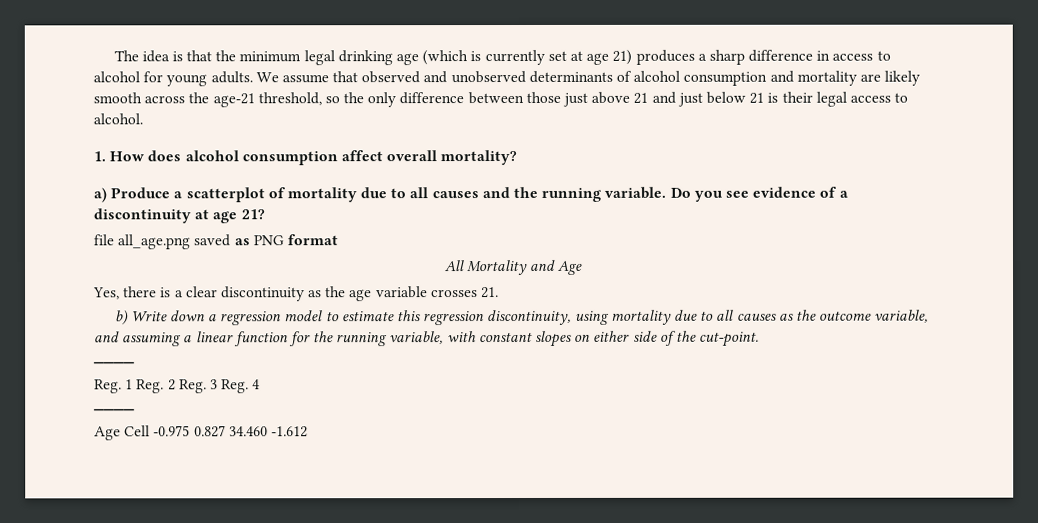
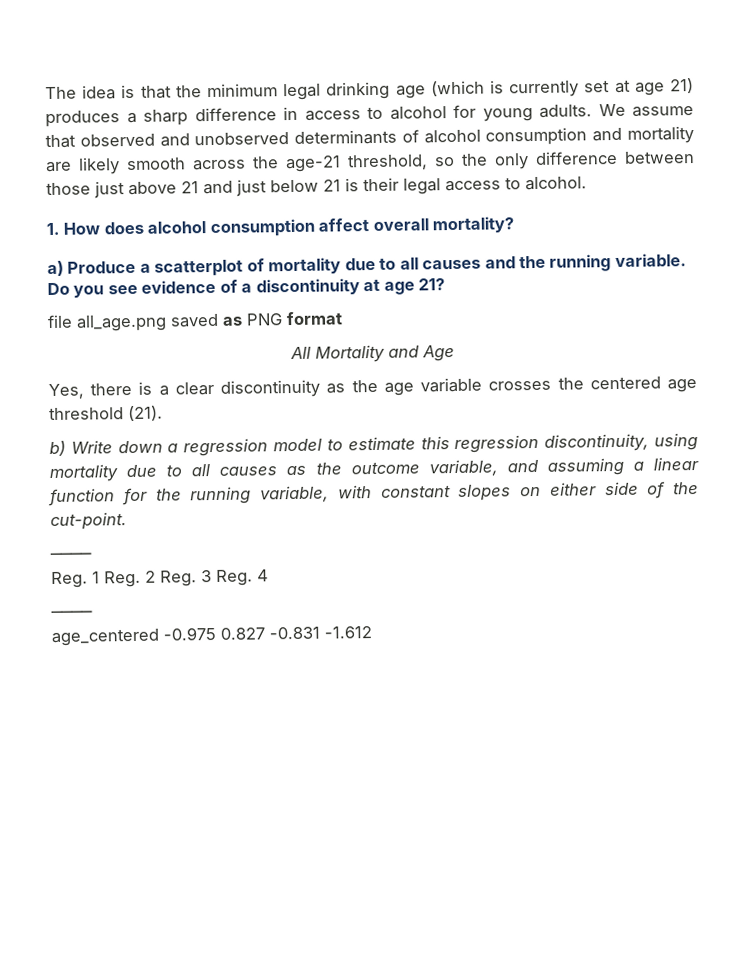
- Yes, there is a clear discontinuity as the age variable crosses 21.
+ Yes, there is a clear discontinuity as the age variable crosses the centered age threshold (21).
- Age Cell -0.975 0.827 34.460 -1.612
+ age_centered -0.975 0.827 -0.831 -1.612

